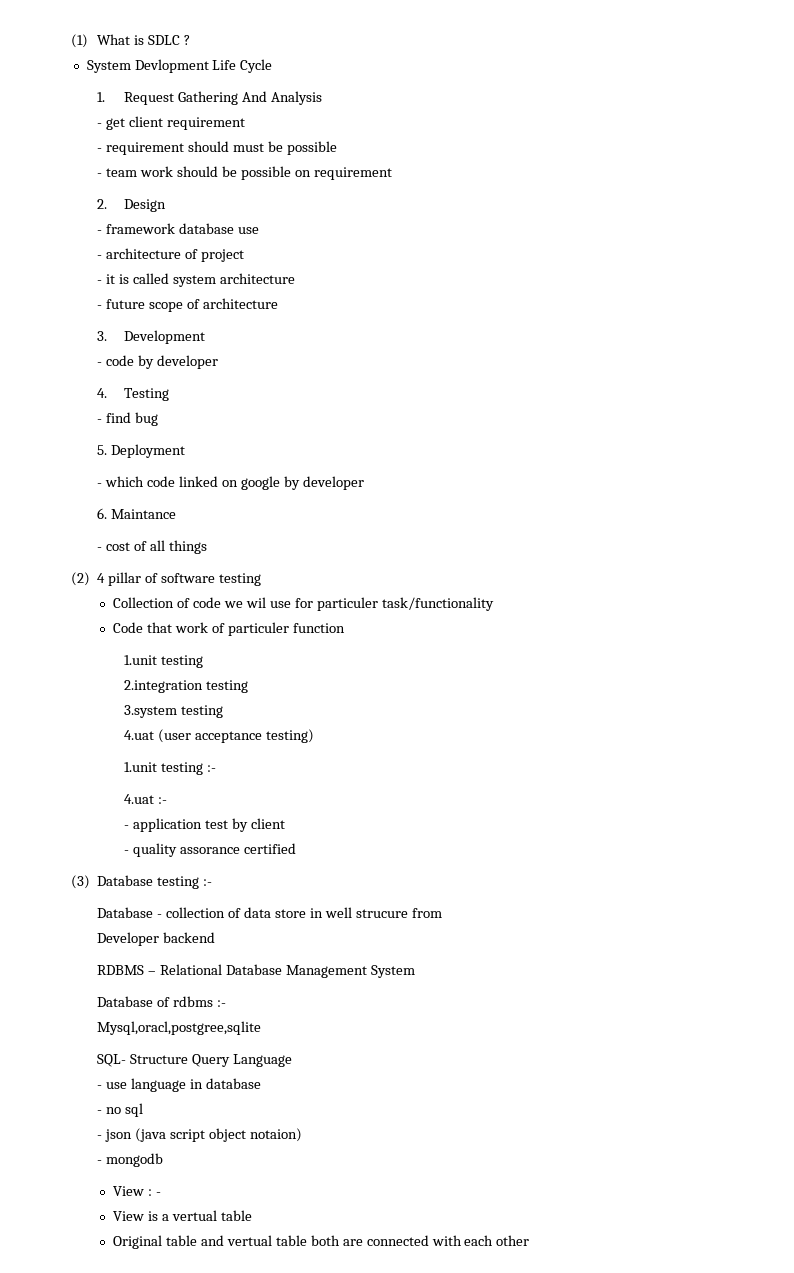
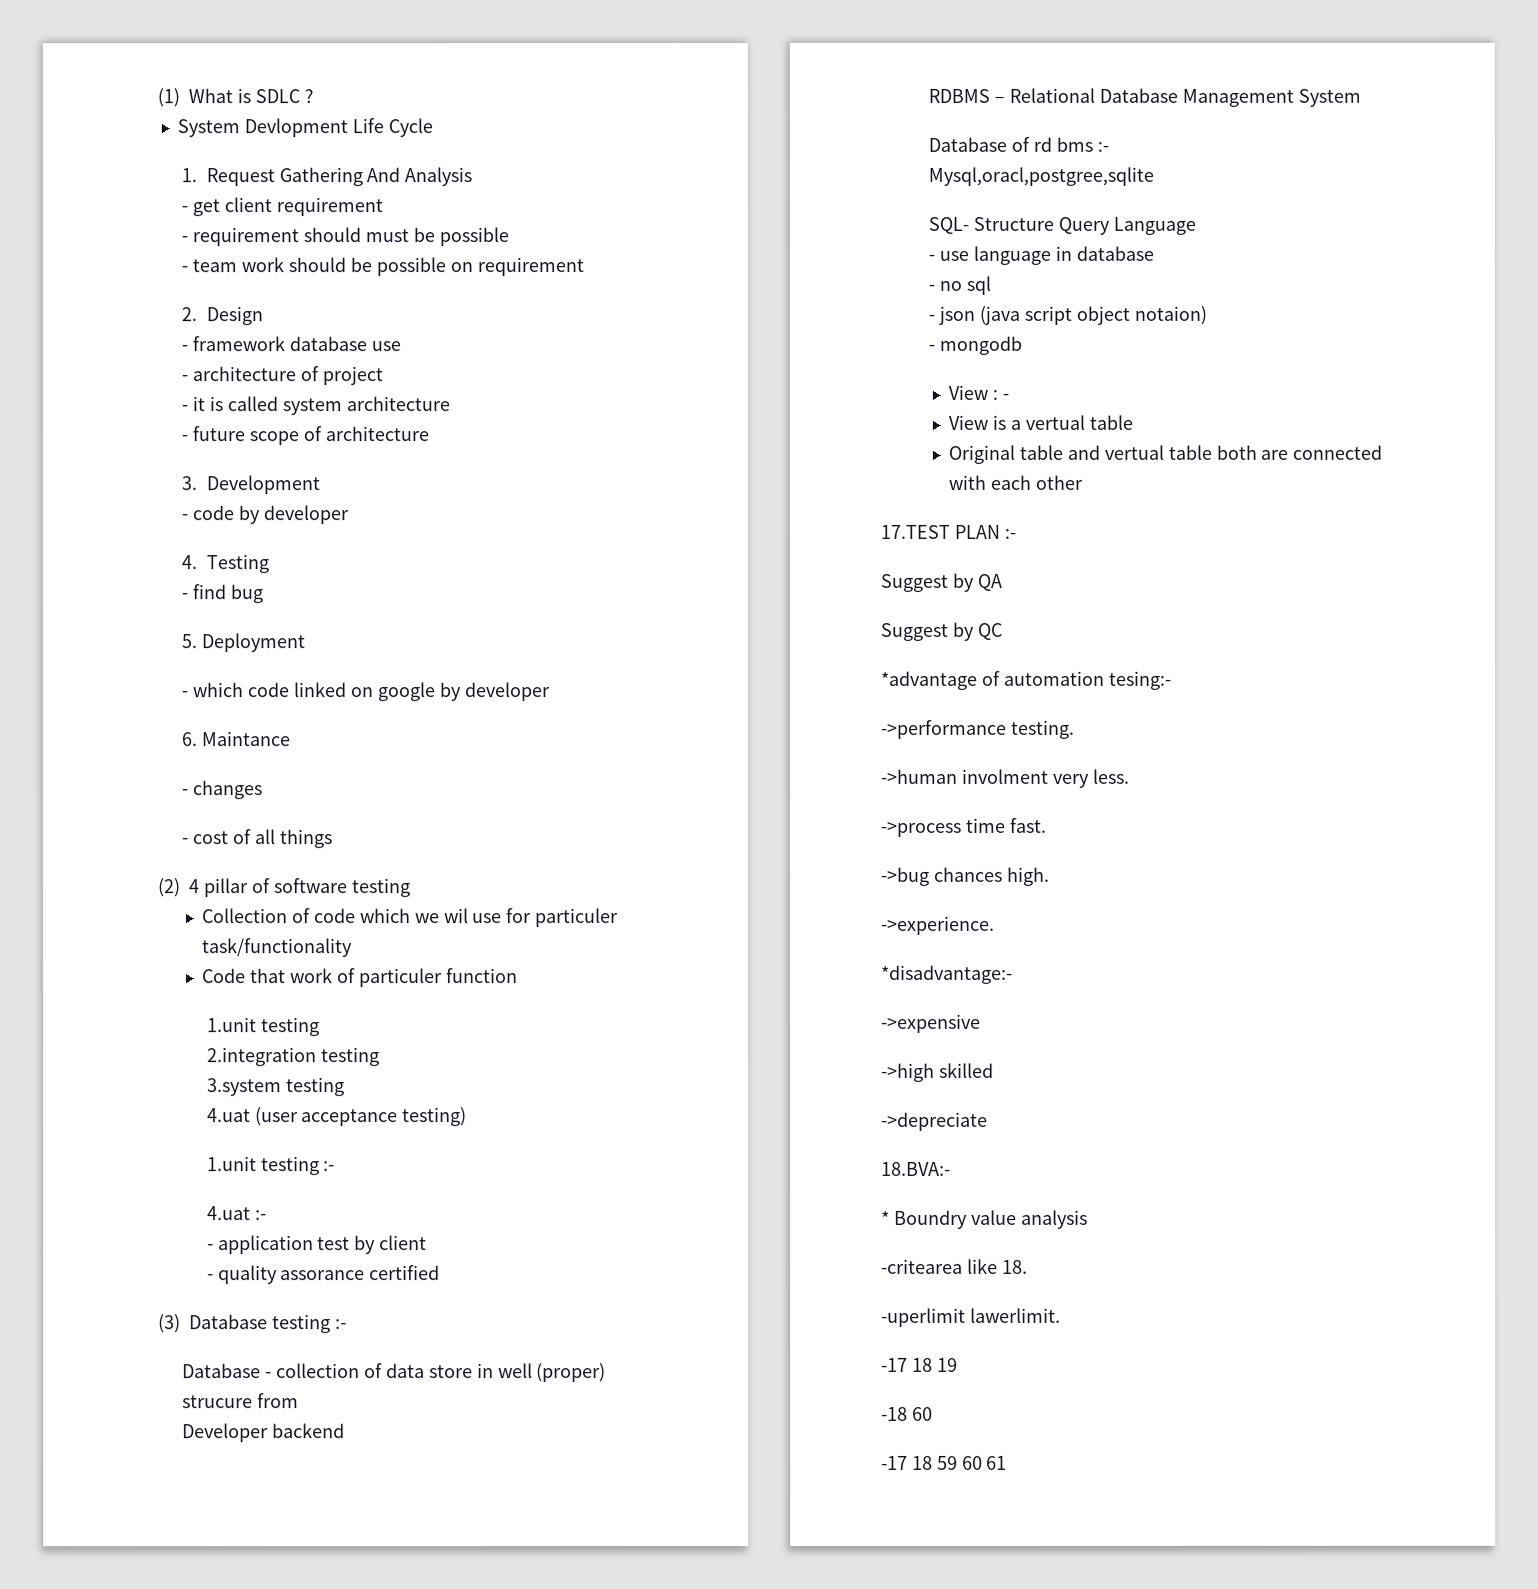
+ - changes
- Collection of code we wil use for particuler task/functionality
+ Collection of code which we wil use for particuler task/functionality
- Database - collection of data store in well strucure from
+ Database - collection of data store in well (proper) strucure from
- Database of rdbms :-
+ Database of rd bms :-
+ 17.TEST PLAN :-
+ Suggest by QA
+ Suggest by QC
+ *advantage of automation tesing:-
+ ->performance testing.
+ ->human involment very less.
+ ->process time fast.
+ ->bug chances high.
+ ->experience.
+ *disadvantage:-
+ ->expensive
+ ->high skilled
+ ->depreciate
+ 18.BVA:-
+ * Boundry value analysis
+ -critearea like 18.
+ -uperlimit lawerlimit.
+ -17 18 19
+ -18 60
+ -17 18 59 60 61

